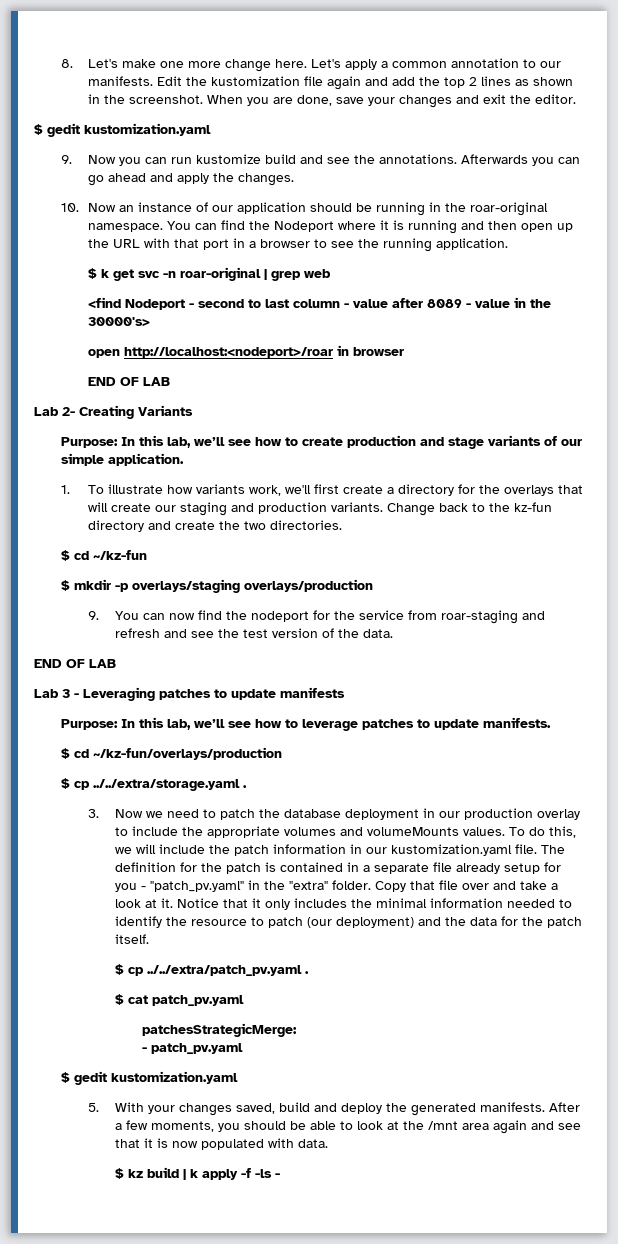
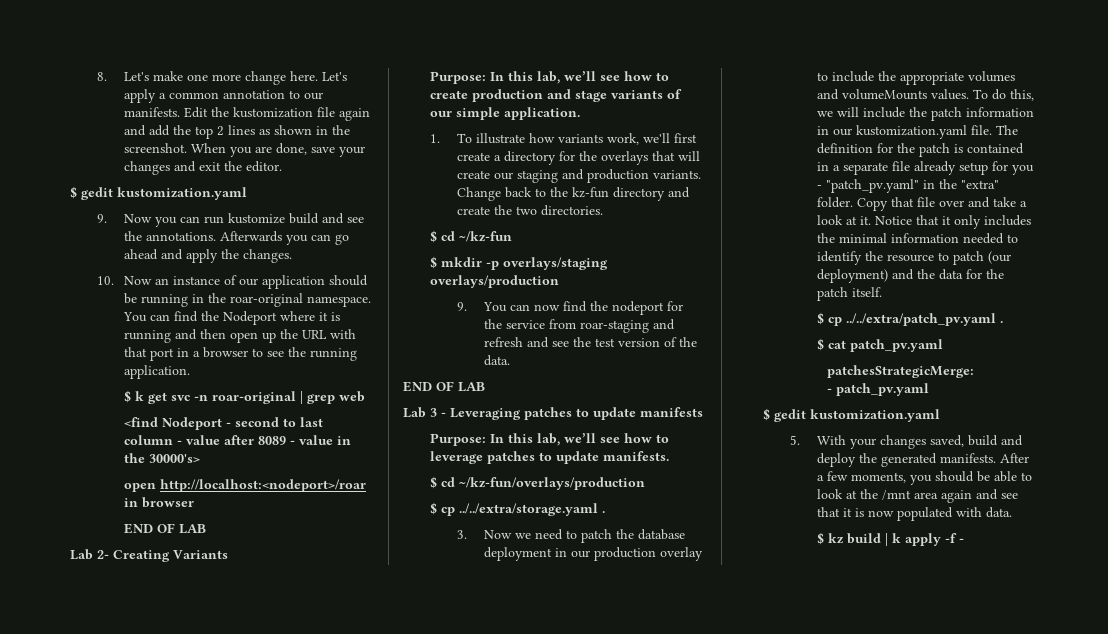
- $ kz build | k apply -f -ls -
+ $ kz build | k apply -f -

